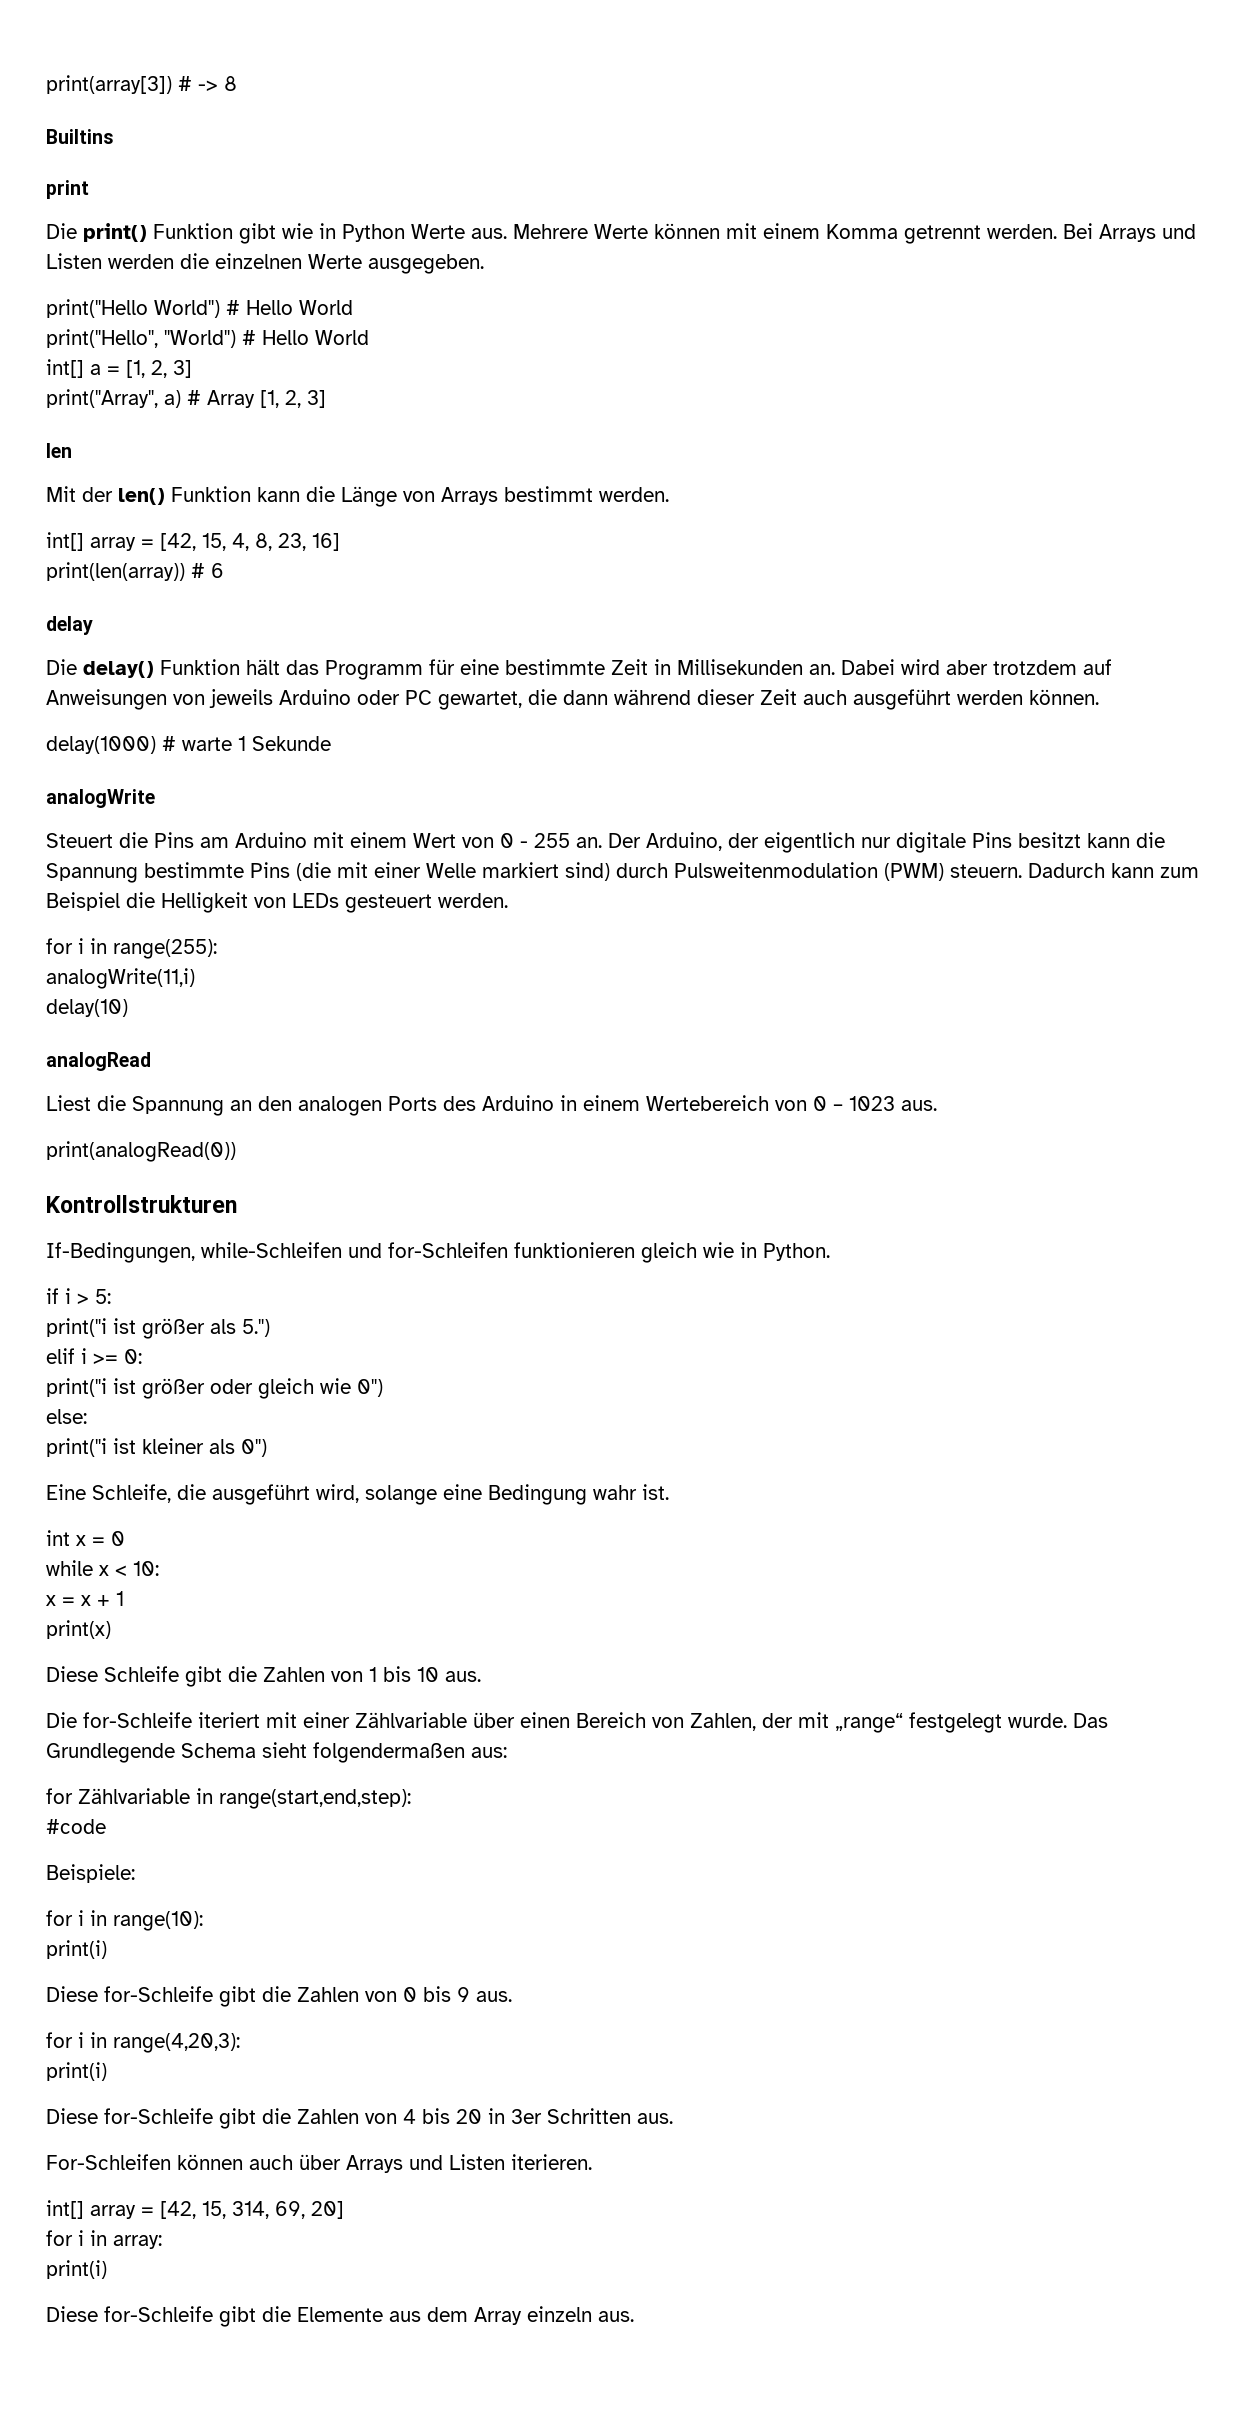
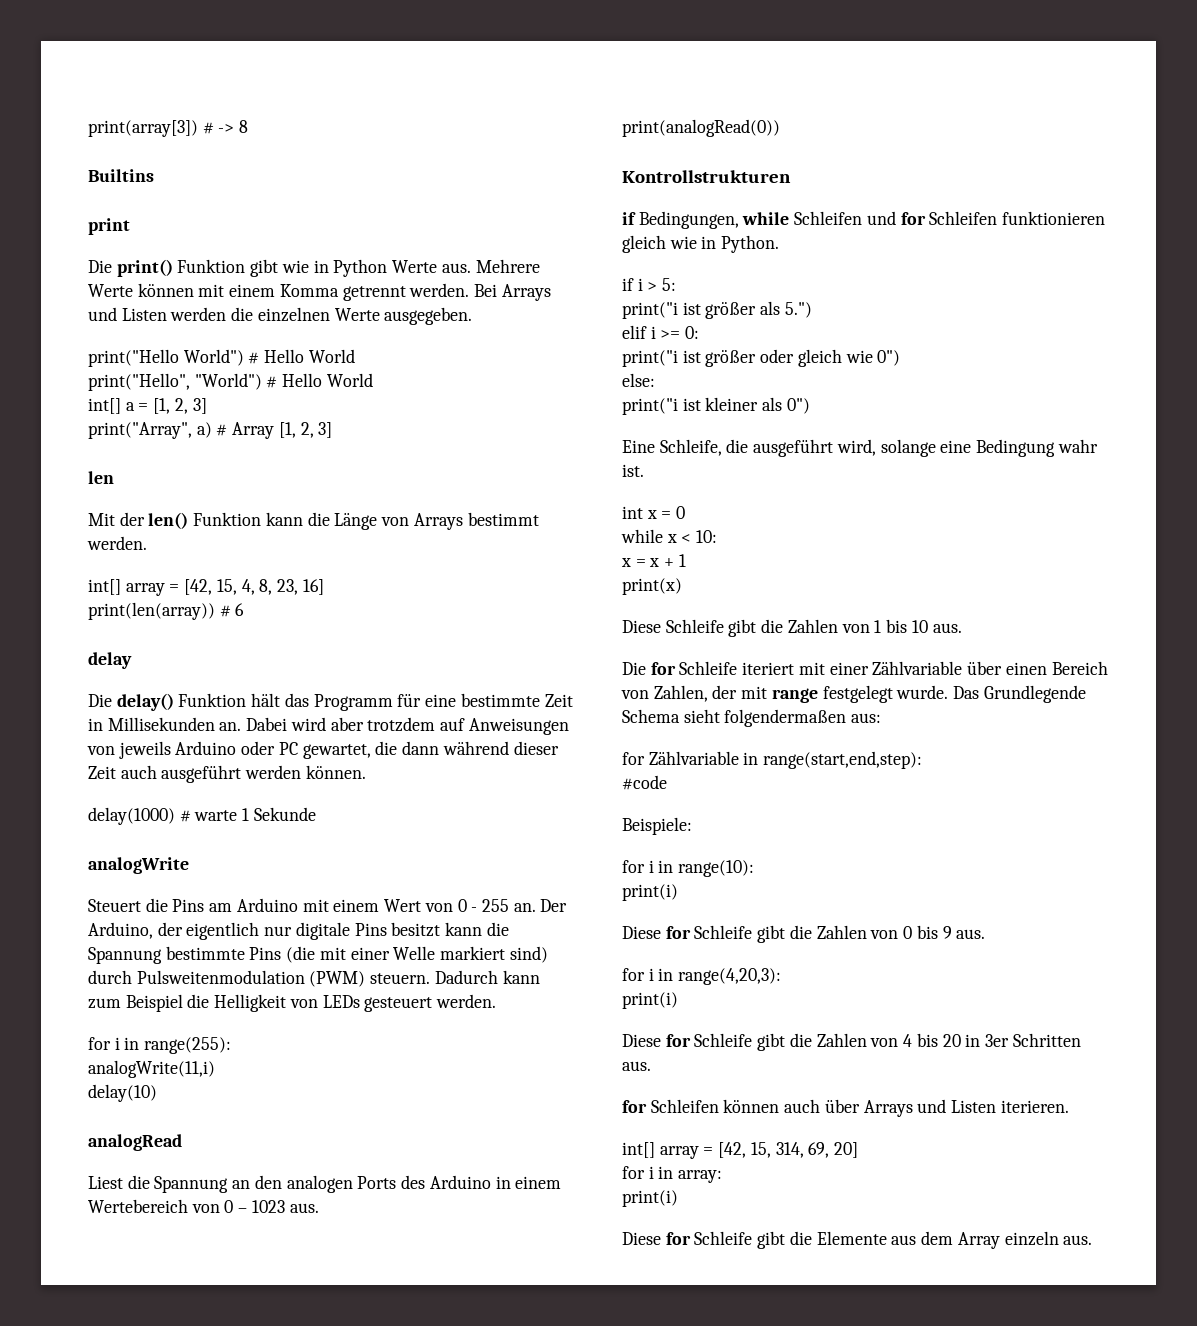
- If-Bedingungen, while-Schleifen und for-Schleifen funktionieren gleich wie in Python.
+ if Bedingungen, while Schleifen und for Schleifen funktionieren gleich wie in Python.
- Die for-Schleife iteriert mit einer Zählvariable über einen Bereich von Zahlen, der mit „range“ festgelegt wurde.
+ Die for Schleife iteriert mit einer Zählvariable über einen Bereich von Zahlen, der mit range festgelegt wurde.
- Diese for-Schleife gibt die Zahlen von 0 bis 9 aus.
+ Diese for Schleife gibt die Zahlen von 0 bis 9 aus.
- Diese for-Schleife gibt die Zahlen von 4 bis 20 in 3er Schritten aus.
+ Diese for Schleife gibt die Zahlen von 4 bis 20 in 3er Schritten aus.
- For-Schleifen können auch über Arrays und Listen iterieren.
+ for Schleifen können auch über Arrays und Listen iterieren.
- Diese for-Schleife gibt die Elemente aus dem Array einzeln aus.
+ Diese for Schleife gibt die Elemente aus dem Array einzeln aus.

